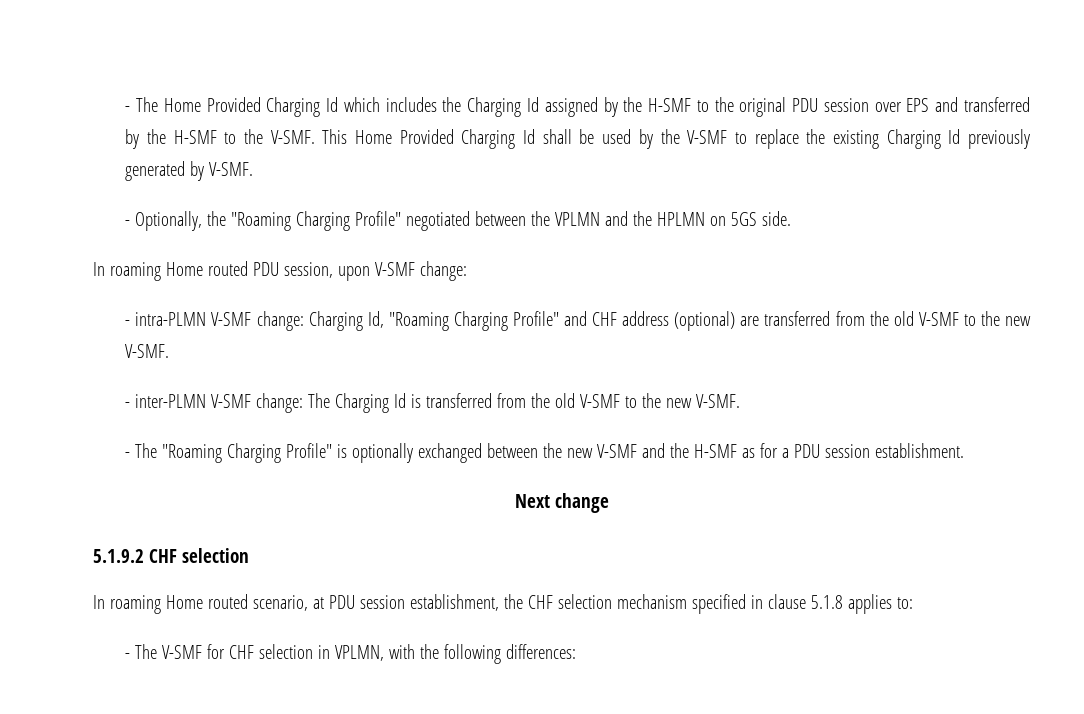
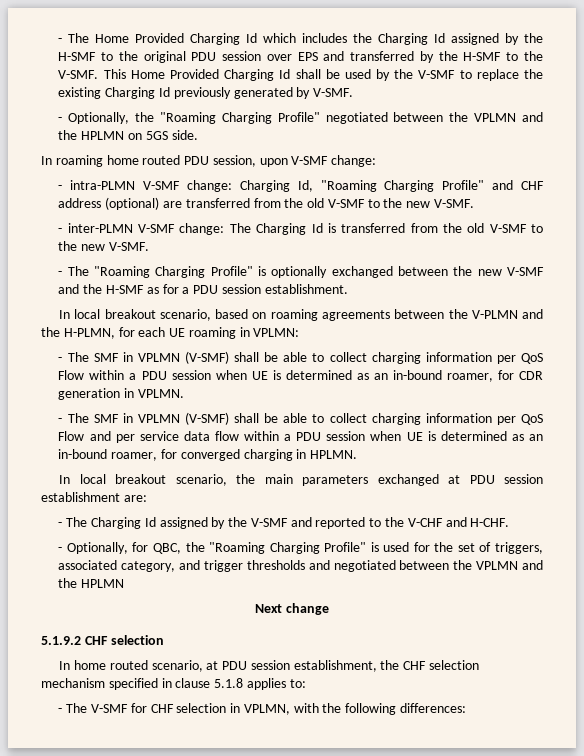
- In roaming Home routed PDU session, upon V-SMF change:
+ In roaming home routed PDU session, upon V-SMF change:
+ In local breakout scenario, based on roaming agreements between the V-PLMN and the H-PLMN, for each UE roaming in VPLMN:
+ - The SMF in VPLMN (V-SMF) shall be able to collect charging information per QoS Flow within a PDU session when UE is determined as an in-bound roamer, for CDR generation in VPLMN.
+ - The SMF in VPLMN (V-SMF) shall be able to collect charging information per QoS Flow and per service data flow within a PDU session when UE is determined as an in-bound roamer, for converged charging in HPLMN.
+ In local breakout scenario, the main parameters exchanged at PDU session establishment are:
+ - The Charging Id assigned by the V-SMF and reported to the V-CHF and H-CHF.
+ - Optionally, for QBC, the "Roaming Charging Profile" is used for the set of triggers, associated category, and trigger thresholds and negotiated between the VPLMN and the HPLMN
- In roaming Home routed scenario, at PDU session establishment, the CHF selection mechanism specified in clause 5.1.8 applies to:
+ In home routed scenario, at PDU session establishment, the CHF selection mechanism specified in clause 5.1.8 applies to:

